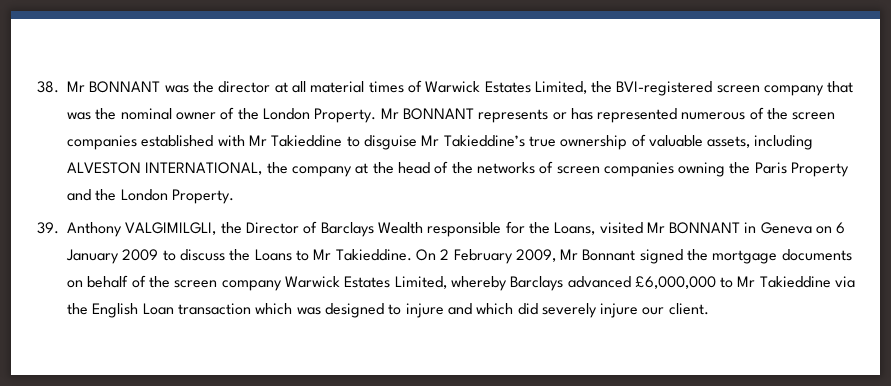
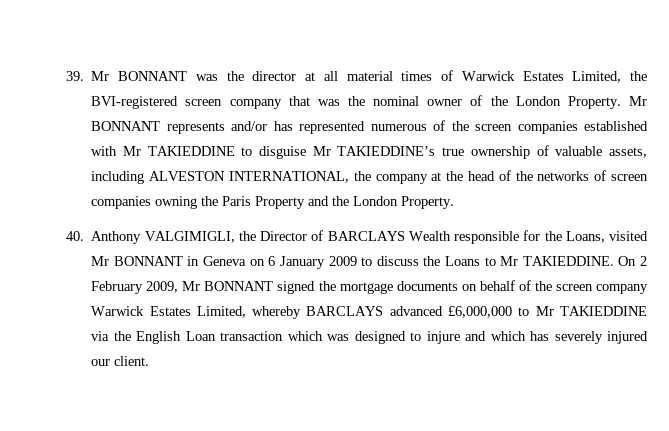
- 38. Mr BONNANT was the director at all material times of Warwick Estates Limited, the BVI-registered screen company that was the nominal owner of the London Property.
+ 39. Mr BONNANT was the director at all material times of Warwick Estates Limited, the BVI-registered screen company that was the nominal owner of the London Property.
- Mr BONNANT represents or has represented numerous of the screen companies established with Mr Takieddine to disguise Mr Takieddine’s true ownership of valuable assets, including ALVESTON INTERNATIONAL, the company at the head of the networks of screen companies owning the Paris Property and the London Property.
+ Mr BONNANT represents and/or has represented numerous of the screen companies established with Mr TAKIEDDINE to disguise Mr TAKIEDDINE’s true ownership of valuable assets, including ALVESTON INTERNATIONAL, the company at the head of the networks of screen companies owning the Paris Property and the London Property.
- 39. Anthony VALGIMILGLI, the Director of Barclays Wealth responsible for the Loans, visited Mr BONNANT in Geneva on 6 January 2009 to discuss the Loans to Mr Takieddine.
+ 40. Anthony VALGIMIGLI, the Director of BARCLAYS Wealth responsible for the Loans, visited Mr BONNANT in Geneva on 6 January 2009 to discuss the Loans to Mr TAKIEDDINE.
- On 2 February 2009, Mr Bonnant signed the mortgage documents on behalf of the screen company Warwick Estates Limited, whereby Barclays advanced £6,000,000 to Mr Takieddine via the English Loan transaction which was designed to injure and which did severely injure our client.
+ On 2 February 2009, Mr BONNANT signed the mortgage documents on behalf of the screen company Warwick Estates Limited, whereby BARCLAYS advanced £6,000,000 to Mr TAKIEDDINE via the English Loan transaction which was designed to injure and which has severely injured our client.

